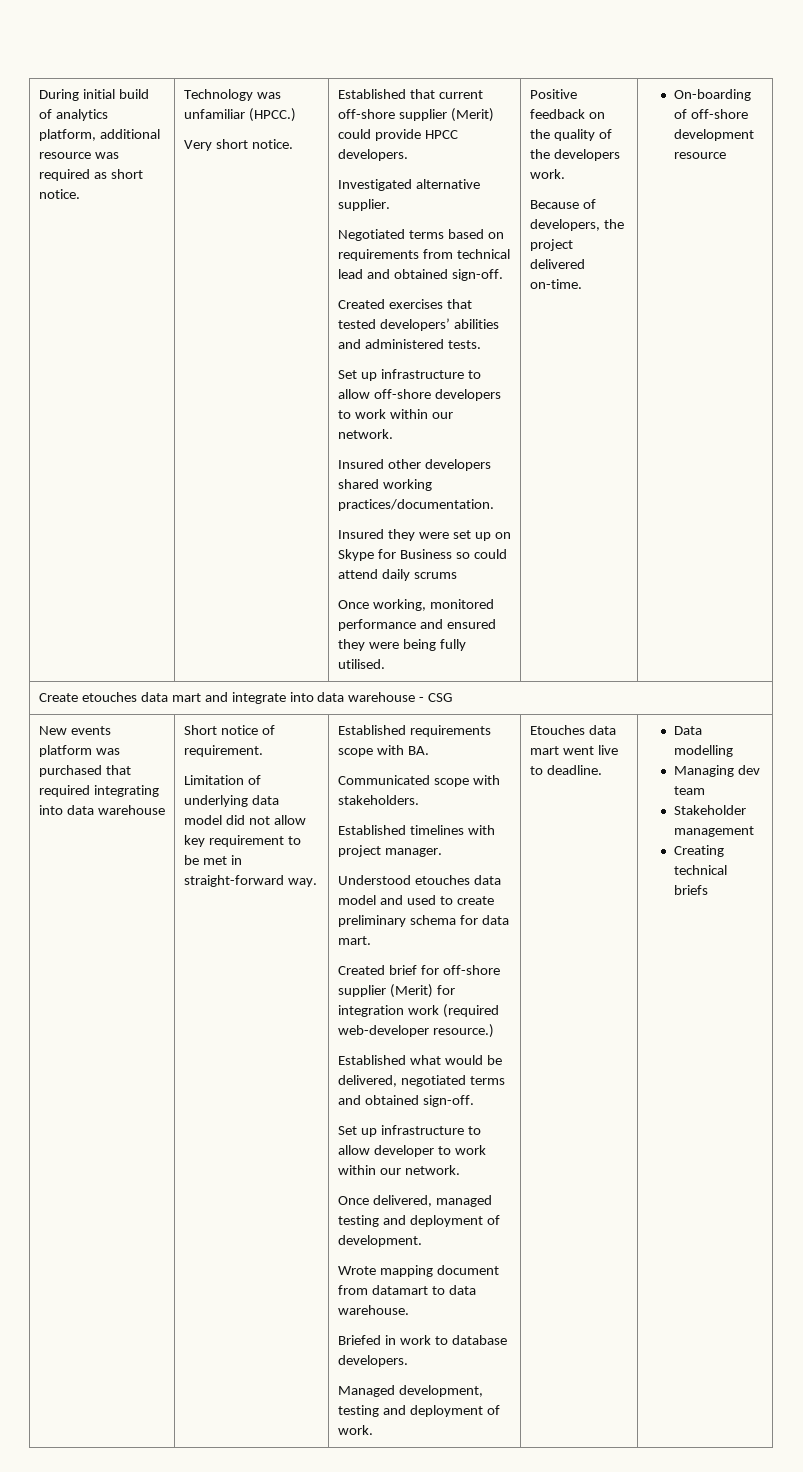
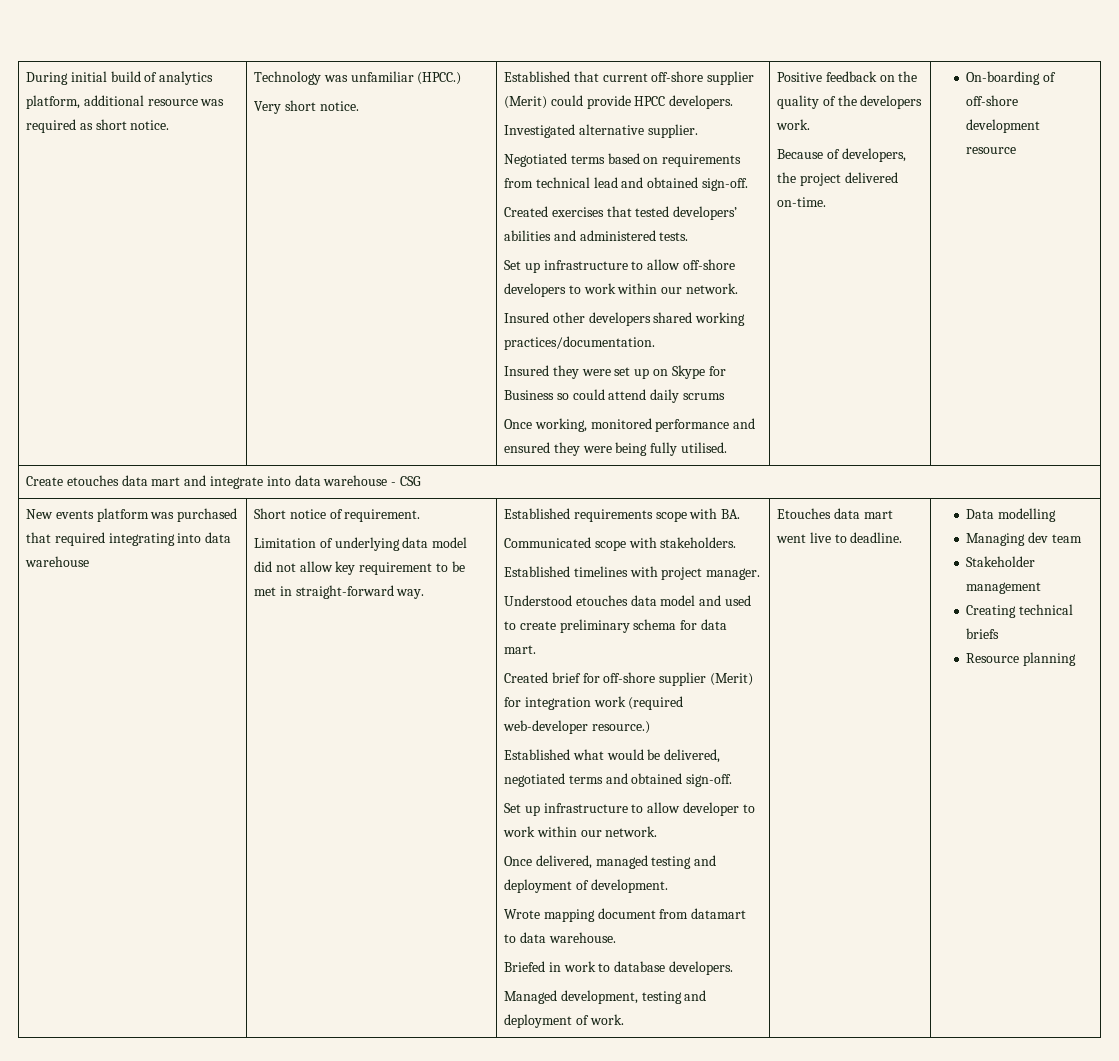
+ Resource planning

